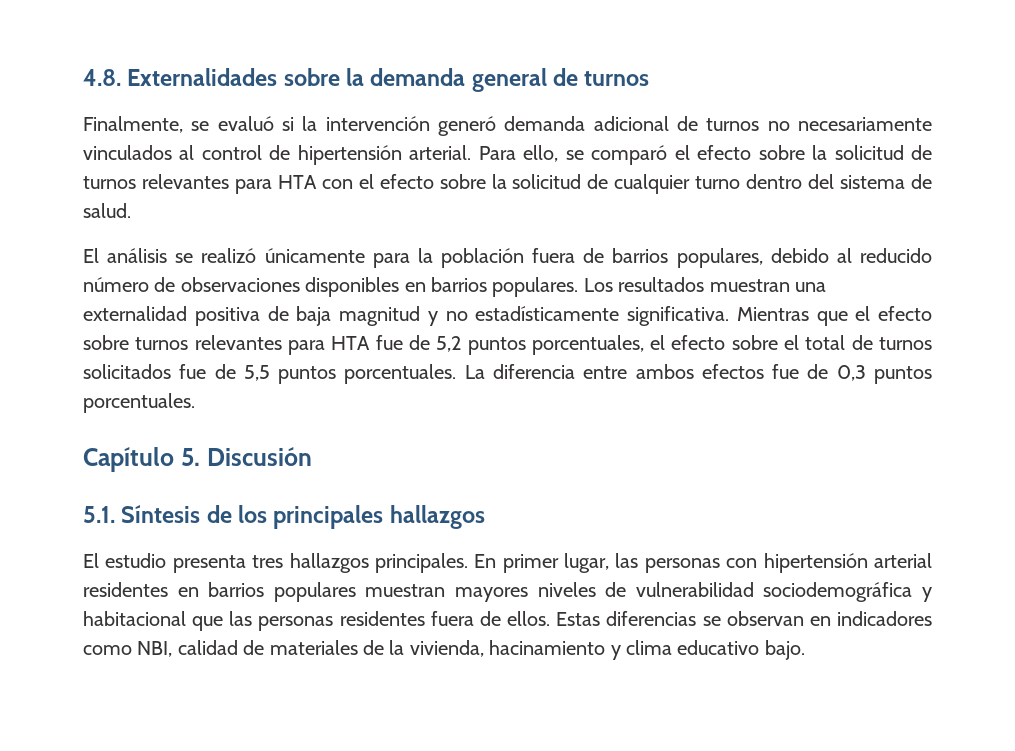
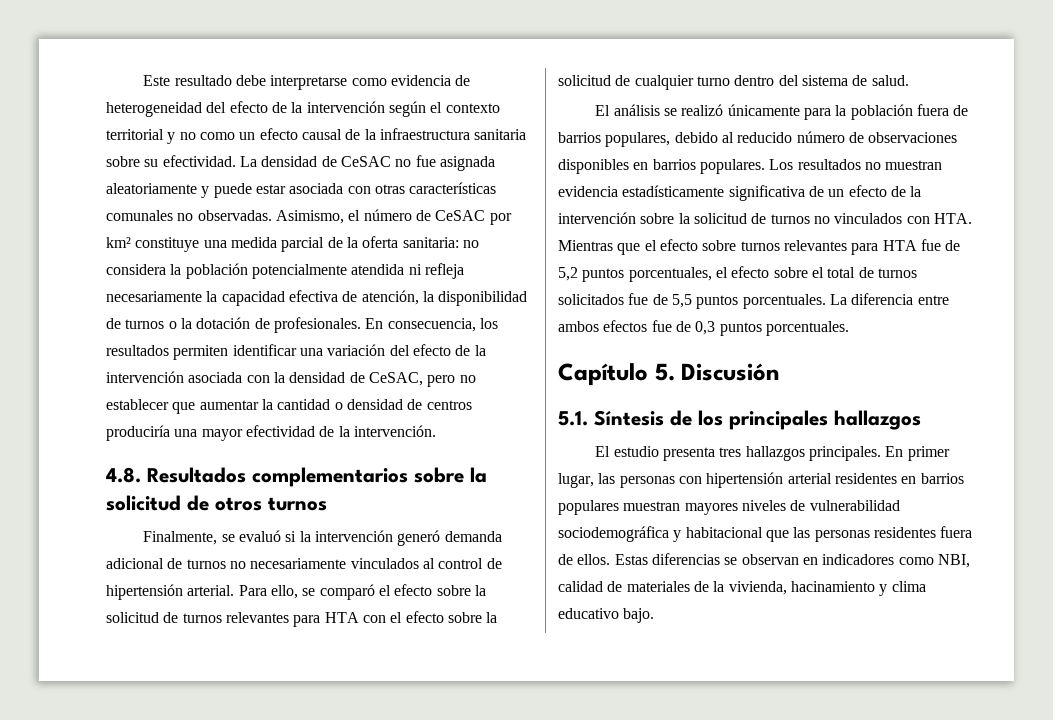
- 4.8. Externalidades sobre la demanda general de turnos
+ Este resultado debe interpretarse como evidencia de heterogeneidad del efecto de la intervención según el contexto territorial y no como un efecto causal de la infraestructura sanitaria sobre su efectividad. La densidad de CeSAC no fue asignada aleatoriamente y puede estar asociada con otras características comunales no observadas. Asimismo, el número de CeSAC por km² constituye una medida parcial de la oferta sanitaria: no considera la población potencialmente atendida ni refleja necesariamente la capacidad efectiva de atención, la disponibilidad de turnos o la dotación de profesionales. En consecuencia, los resultados permiten identificar una variación del efecto de la intervención asociada con la densidad de CeSAC, pero no establecer que aumentar la cantidad o densidad de centros produciría una mayor efectividad de la intervención.
+ 4.8. Resultados complementarios sobre la solicitud de otros turnos
- Los resultados muestran una externalidad positiva de baja magnitud y no estadísticamente significativa. Mientras que el efecto sobre turnos relevantes para HTA fue de 5,2 puntos porcentuales, el efecto sobre el total de turnos solicitados fue de 5,5 puntos porcentuales.
+ Los resultados no muestran evidencia estadísticamente significativa de un efecto de la intervención sobre la solicitud de turnos no vinculados con HTA. Mientras que el efecto sobre turnos relevantes para HTA fue de 5,2 puntos porcentuales, el efecto sobre el total de turnos solicitados fue de 5,5 puntos porcentuales.

